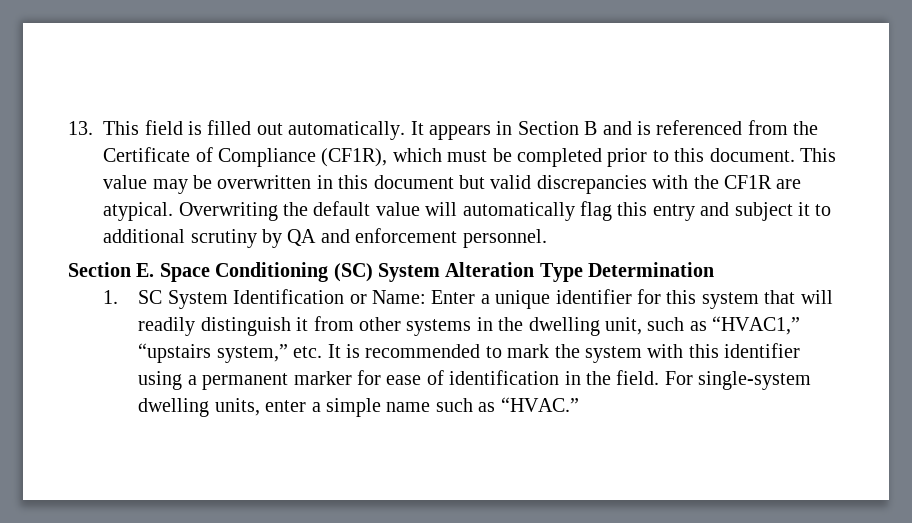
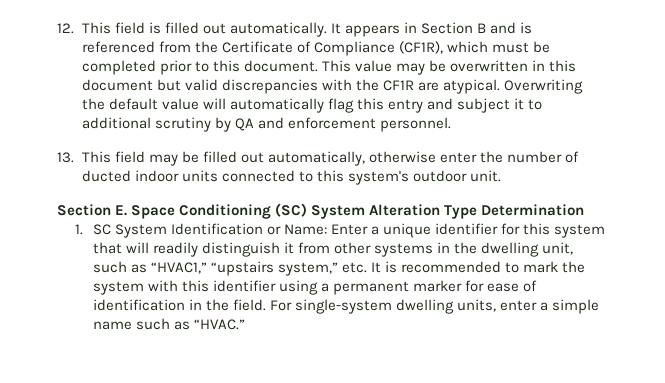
- 13. This field is filled out automatically.
+ 12. This field is filled out automatically.
+ 13. This field may be filled out automatically, otherwise enter the number of ducted indoor units connected to this system's outdoor unit.

